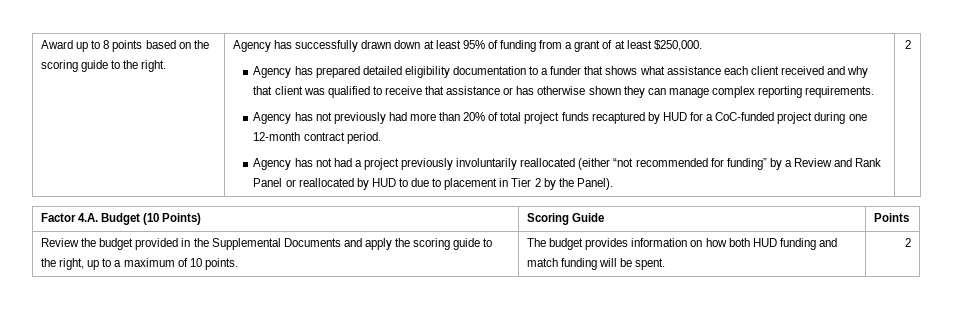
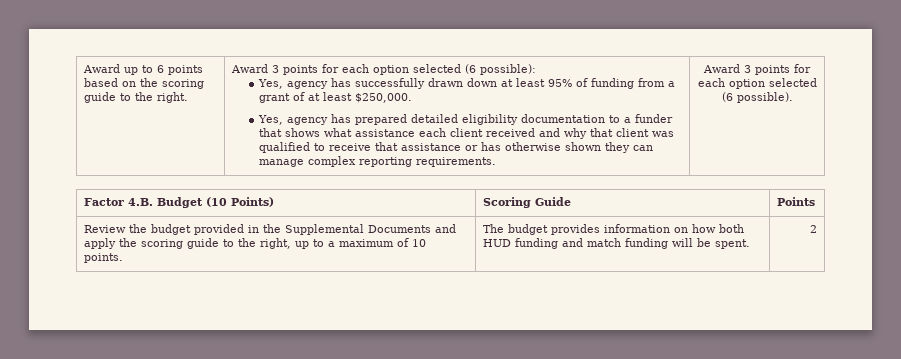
- Award up to 8 points based on the scoring guide to the right.
+ Award up to 6 points based on the scoring guide to the right.
- Agency has successfully drawn down at least 95% of funding from a grant of at least $250,000.
+ Award 3 points for each option selected (6 possible):
+ Yes, agency has successfully drawn down at least 95% of funding from a grant of at least $250,000.
- Agency has prepared detailed eligibility documentation to a funder that shows what assistance each client received and why that client was qualified to receive that assistance or has otherwise shown they can manage complex reporting requirements.
+ Yes, agency has prepared detailed eligibility documentation to a funder that shows what assistance each client received and why that client was qualified to receive that assistance or has otherwise shown they can manage complex reporting requirements.
- Agency has not previously had more than 20% of total project funds recaptured by HUD for a CoC-funded project during one 12-month contract period.
- Agency has not had a project previously involuntarily reallocated (either “not recommended for funding” by a Review and Rank Panel or reallocated by HUD to due to placement in Tier 2 by the Panel). | 2
+ Award 3 points for each option selected (6 possible).
- Factor 4.A. Budget (10 Points) | Scoring Guide | Points
+ Factor 4.B. Budget (10 Points) | Scoring Guide | Points

